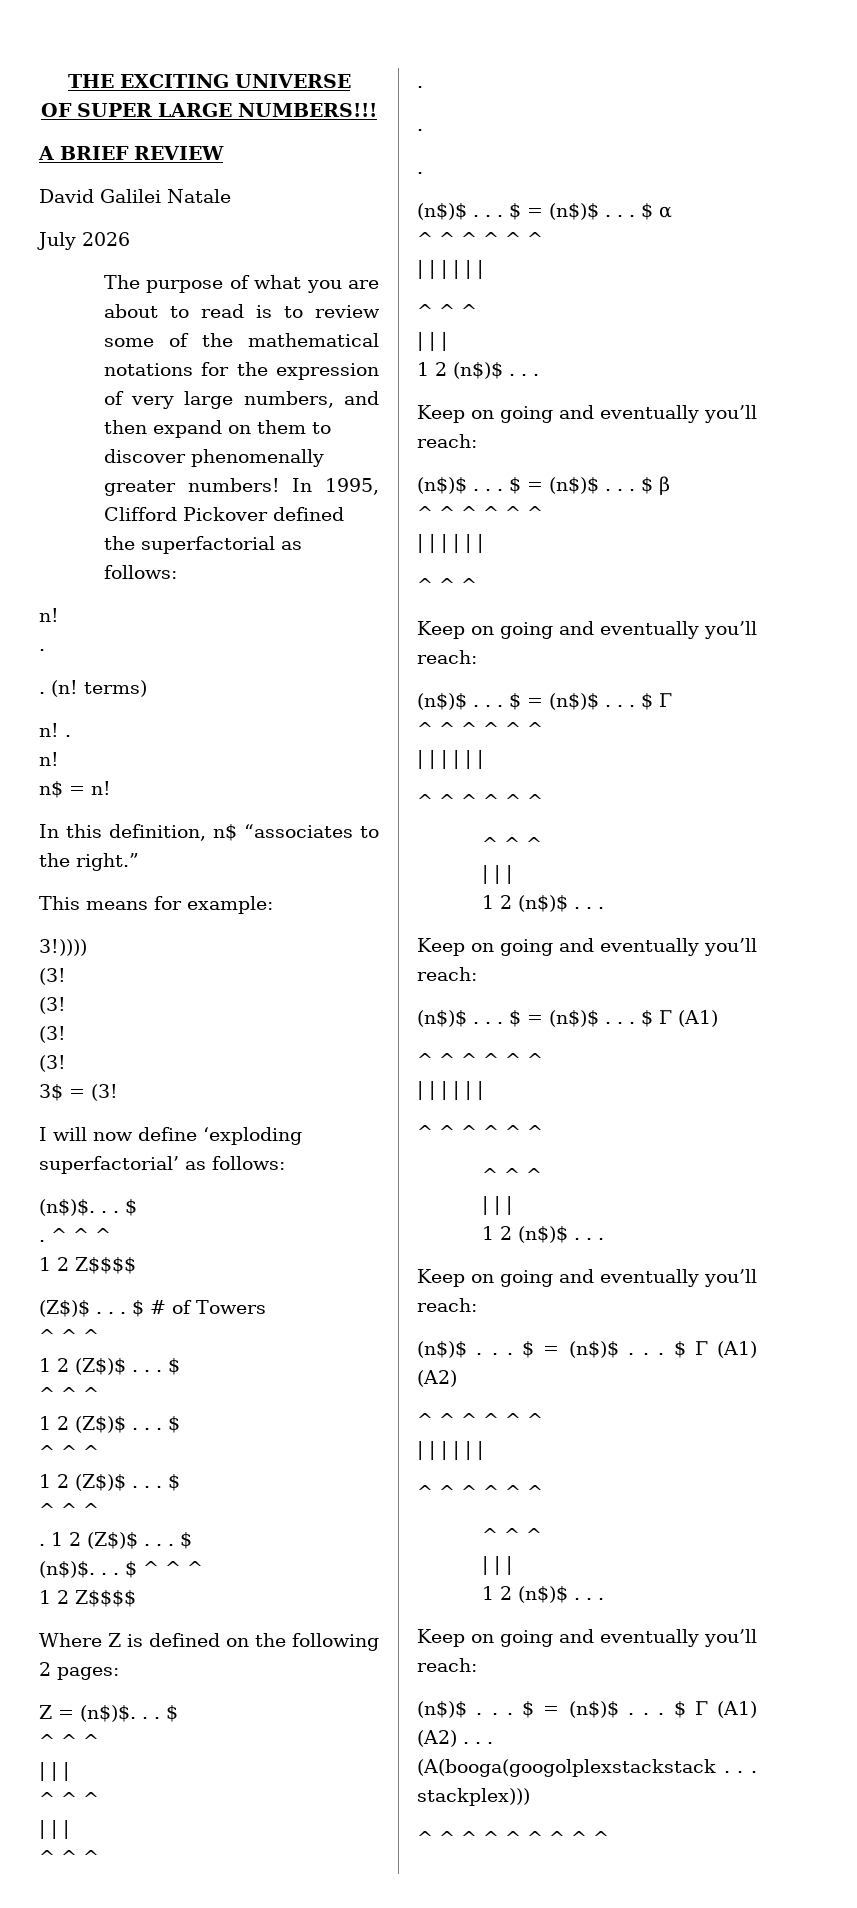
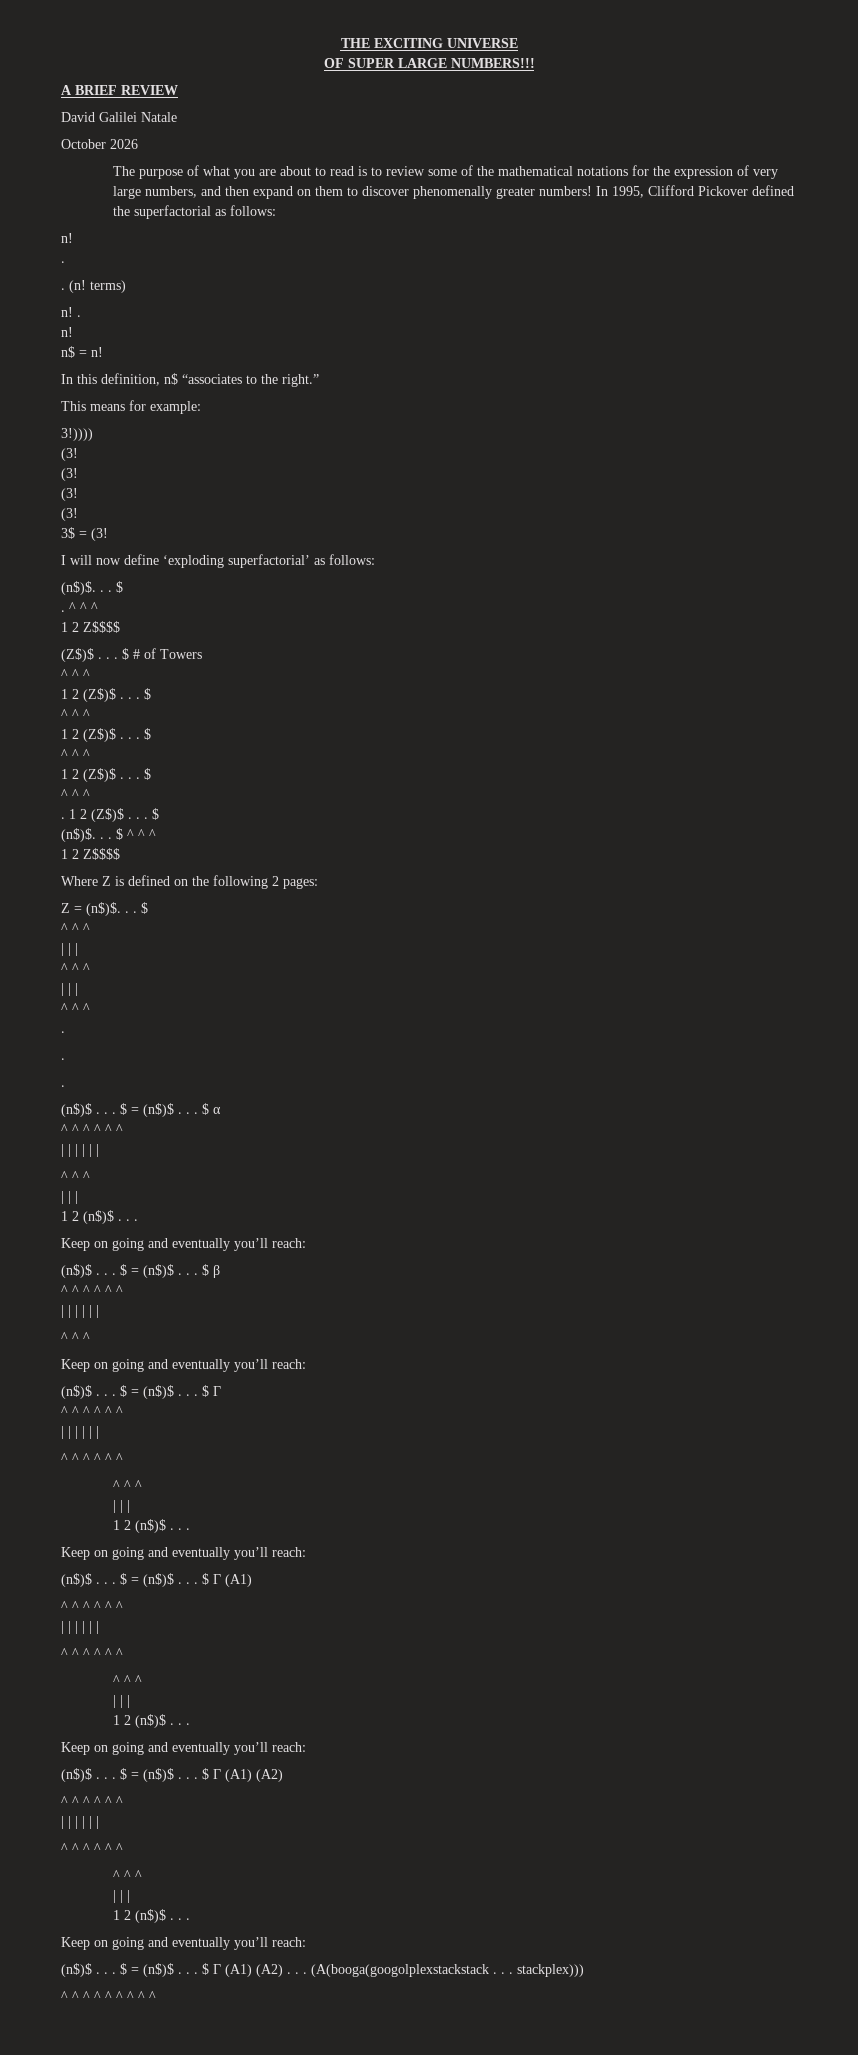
- July 2026
+ October 2026

